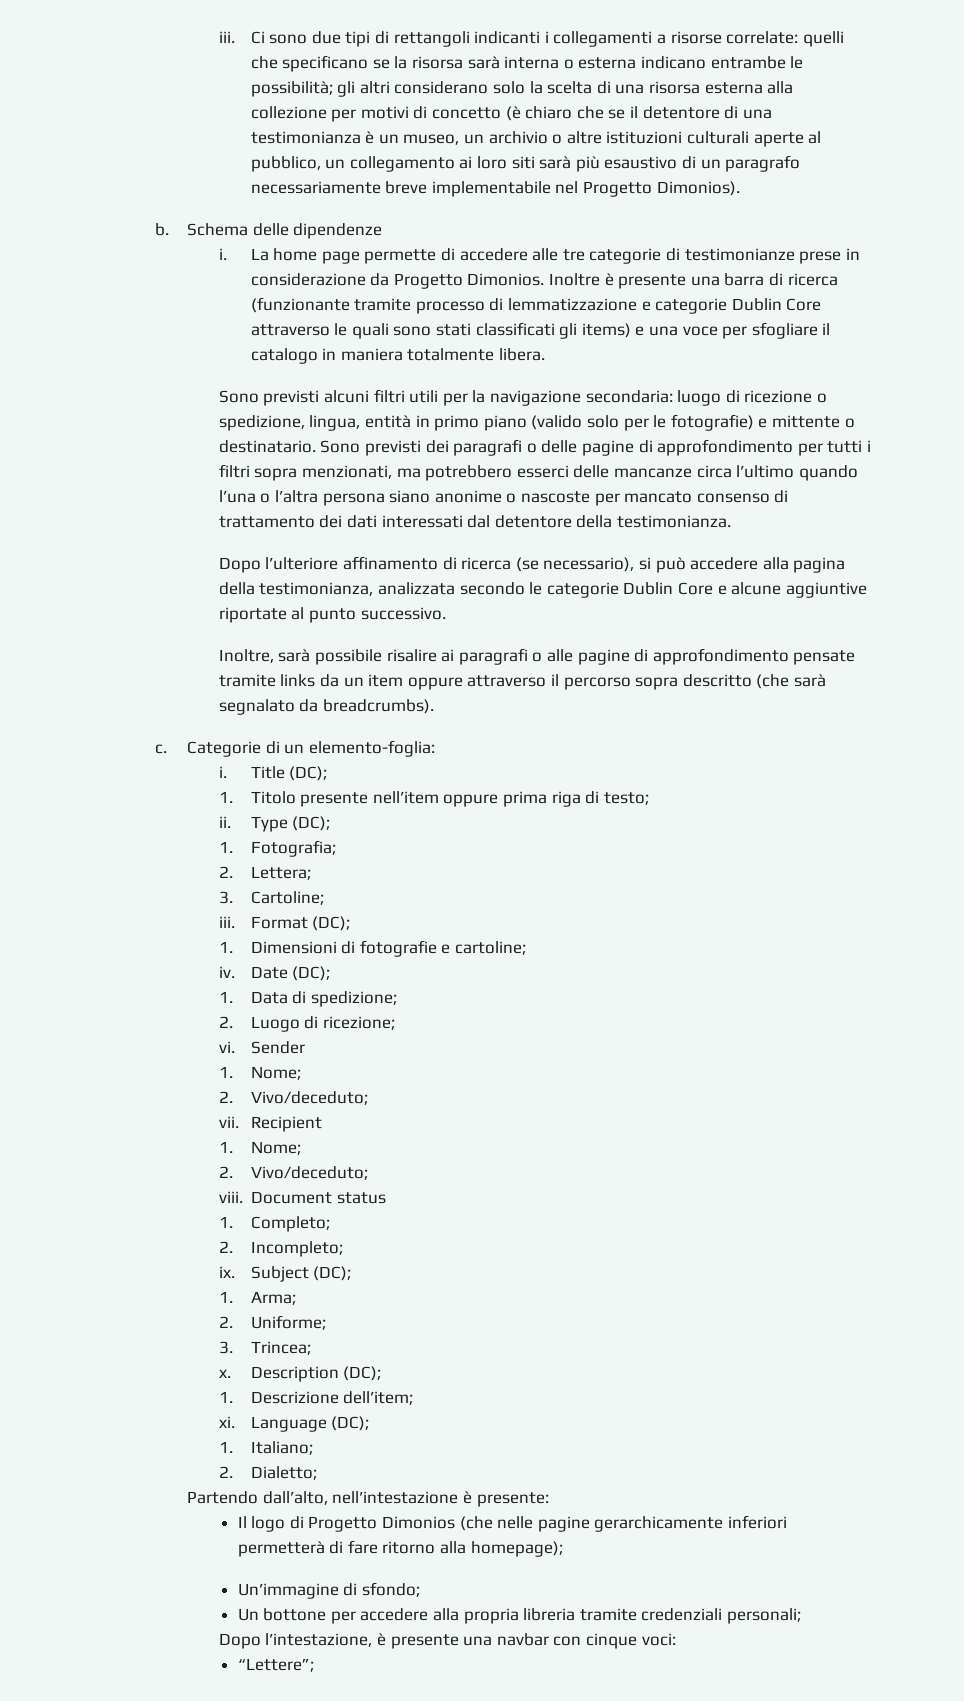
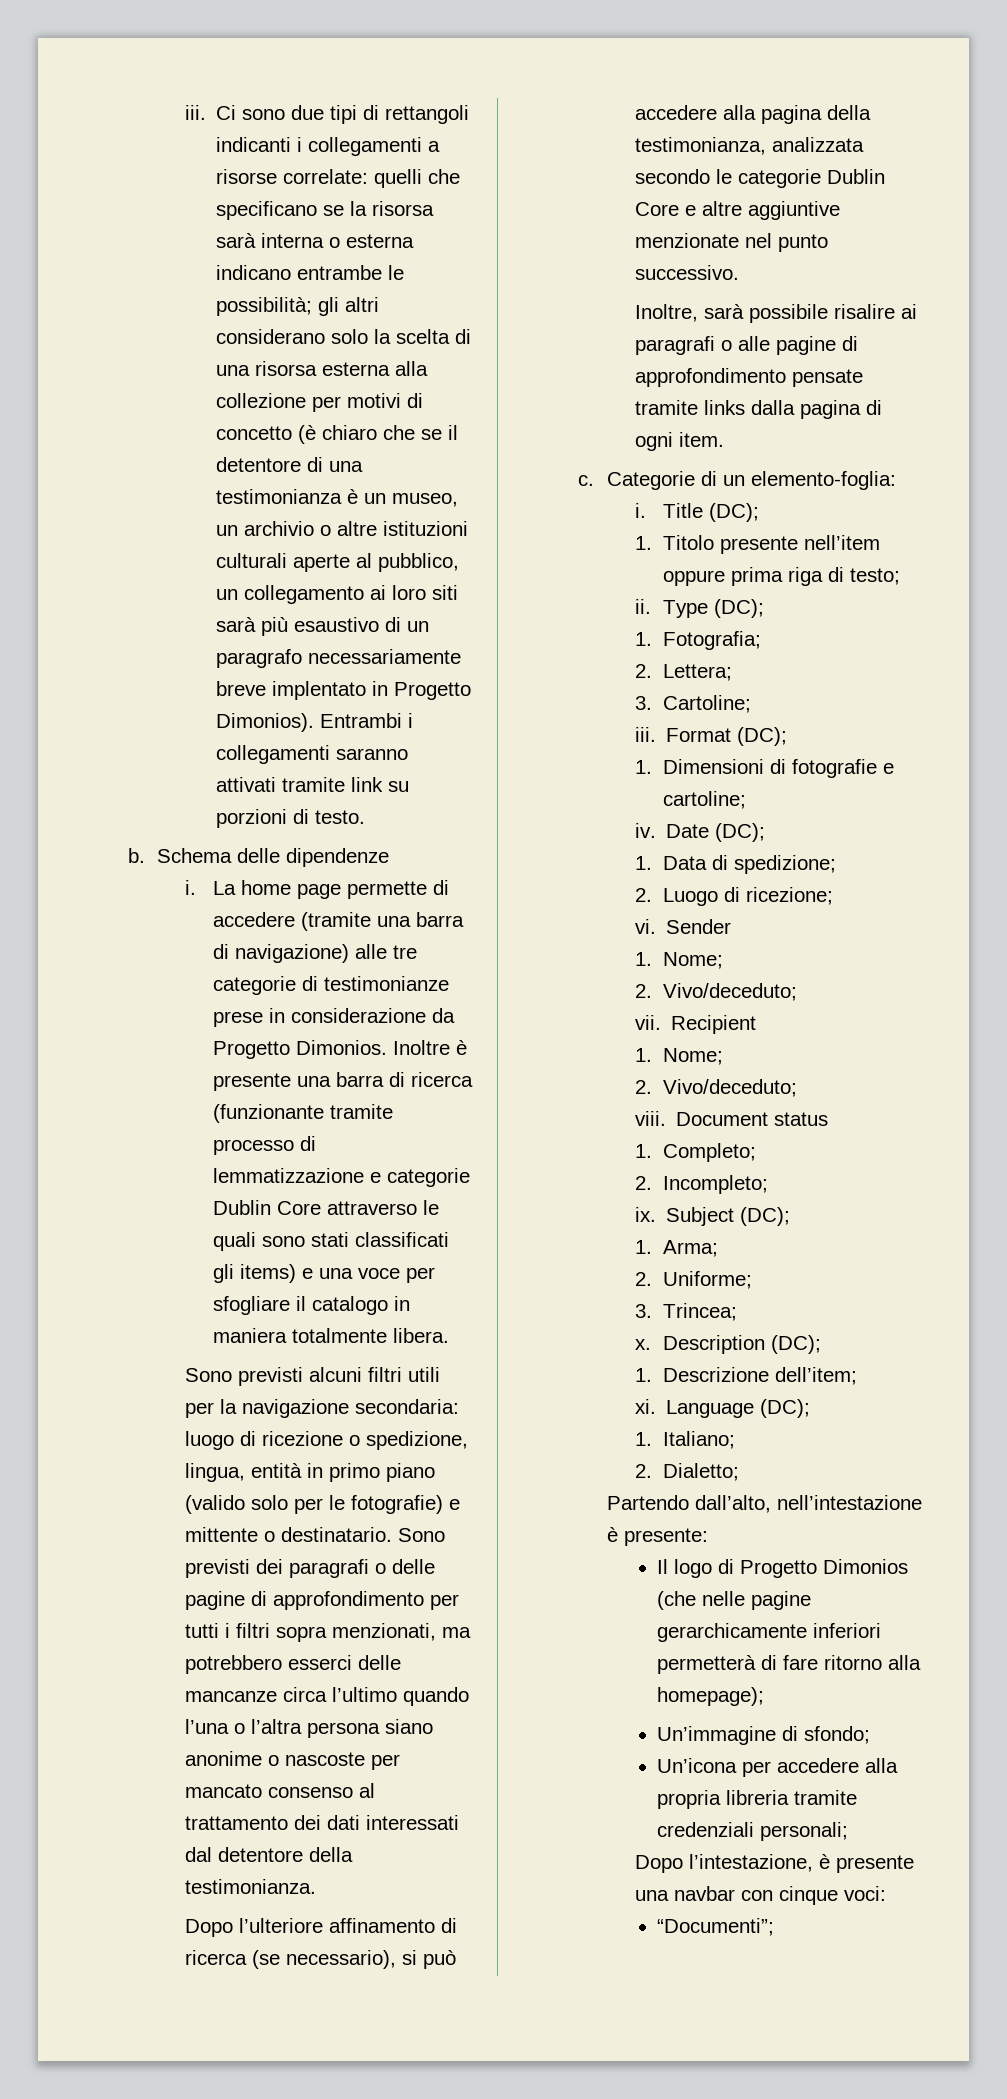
- gli altri considerano solo la scelta di una risorsa esterna alla collezione per motivi di concetto (è chiaro che se il detentore di una testimonianza è un museo, un archivio o altre istituzioni culturali aperte al pubblico, un collegamento ai loro siti sarà più esaustivo di un paragrafo necessariamente breve implementabile nel Progetto Dimonios).
+ gli altri considerano solo la scelta di una risorsa esterna alla collezione per motivi di concetto (è chiaro che se il detentore di una testimonianza è un museo, un archivio o altre istituzioni culturali aperte al pubblico, un collegamento ai loro siti sarà più esaustivo di un paragrafo necessariamente breve implentato in Progetto Dimonios). Entrambi i collegamenti saranno attivati tramite link su porzioni di testo.
- La home page permette di accedere alle tre categorie di testimonianze prese in considerazione da Progetto Dimonios.
+ La home page permette di accedere (tramite una barra di navigazione) alle tre categorie di testimonianze prese in considerazione da Progetto Dimonios.
- Sono previsti dei paragrafi o delle pagine di approfondimento per tutti i filtri sopra menzionati, ma potrebbero esserci delle mancanze circa l’ultimo quando l’una o l’altra persona siano anonime o nascoste per mancato consenso di trattamento dei dati interessati dal detentore della testimonianza.
+ Sono previsti dei paragrafi o delle pagine di approfondimento per tutti i filtri sopra menzionati, ma potrebbero esserci delle mancanze circa l’ultimo quando l’una o l’altra persona siano anonime o nascoste per mancato consenso al trattamento dei dati interessati dal detentore della testimonianza.
- Dopo l’ulteriore affinamento di ricerca (se necessario), si può accedere alla pagina della testimonianza, analizzata secondo le categorie Dublin Core e alcune aggiuntive riportate al punto successivo.
+ Dopo l’ulteriore affinamento di ricerca (se necessario), si può accedere alla pagina della testimonianza, analizzata secondo le categorie Dublin Core e altre aggiuntive menzionate nel punto successivo.
- Inoltre, sarà possibile risalire ai paragrafi o alle pagine di approfondimento pensate tramite links da un item oppure attraverso il percorso sopra descritto (che sarà segnalato da breadcrumbs).
+ Inoltre, sarà possibile risalire ai paragrafi o alle pagine di approfondimento pensate tramite links dalla pagina di ogni item.
- Un bottone per accedere alla propria libreria tramite credenziali personali;
+ Un’icona per accedere alla propria libreria tramite credenziali personali;
- “Lettere”;
+ “Documenti”;

